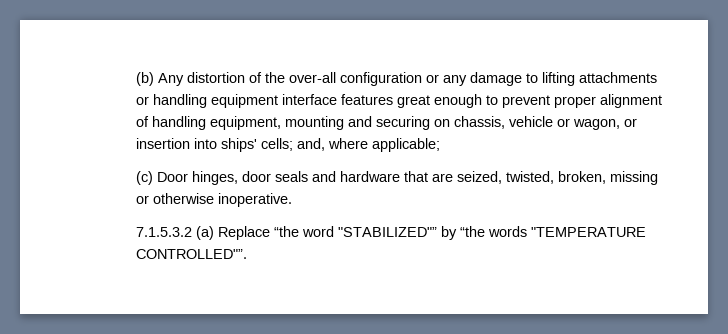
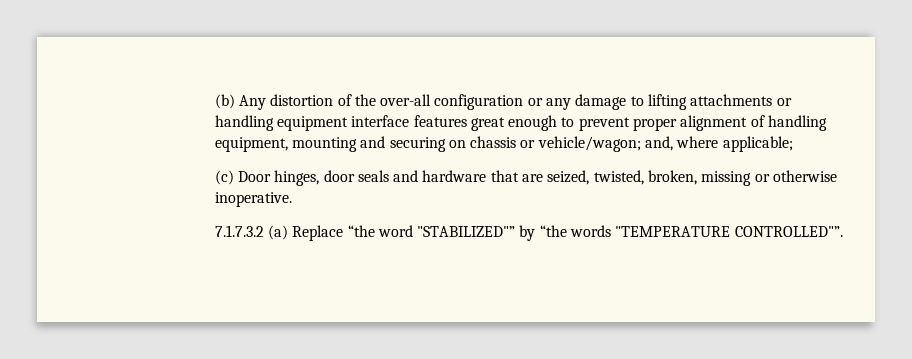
- (b) Any distortion of the over-all configuration or any damage to lifting attachments or handling equipment interface features great enough to prevent proper alignment of handling equipment, mounting and securing on chassis, vehicle or wagon, or insertion into ships' cells; and, where applicable;
+ (b) Any distortion of the over-all configuration or any damage to lifting attachments or handling equipment interface features great enough to prevent proper alignment of handling equipment, mounting and securing on chassis or vehicle/wagon; and, where applicable;
- 7.1.5.3.2 (a) Replace “the word "STABILIZED"” by “the words "TEMPERATURE CONTROLLED"”.
+ 7.1.7.3.2 (a) Replace “the word "STABILIZED"” by “the words "TEMPERATURE CONTROLLED"”.

